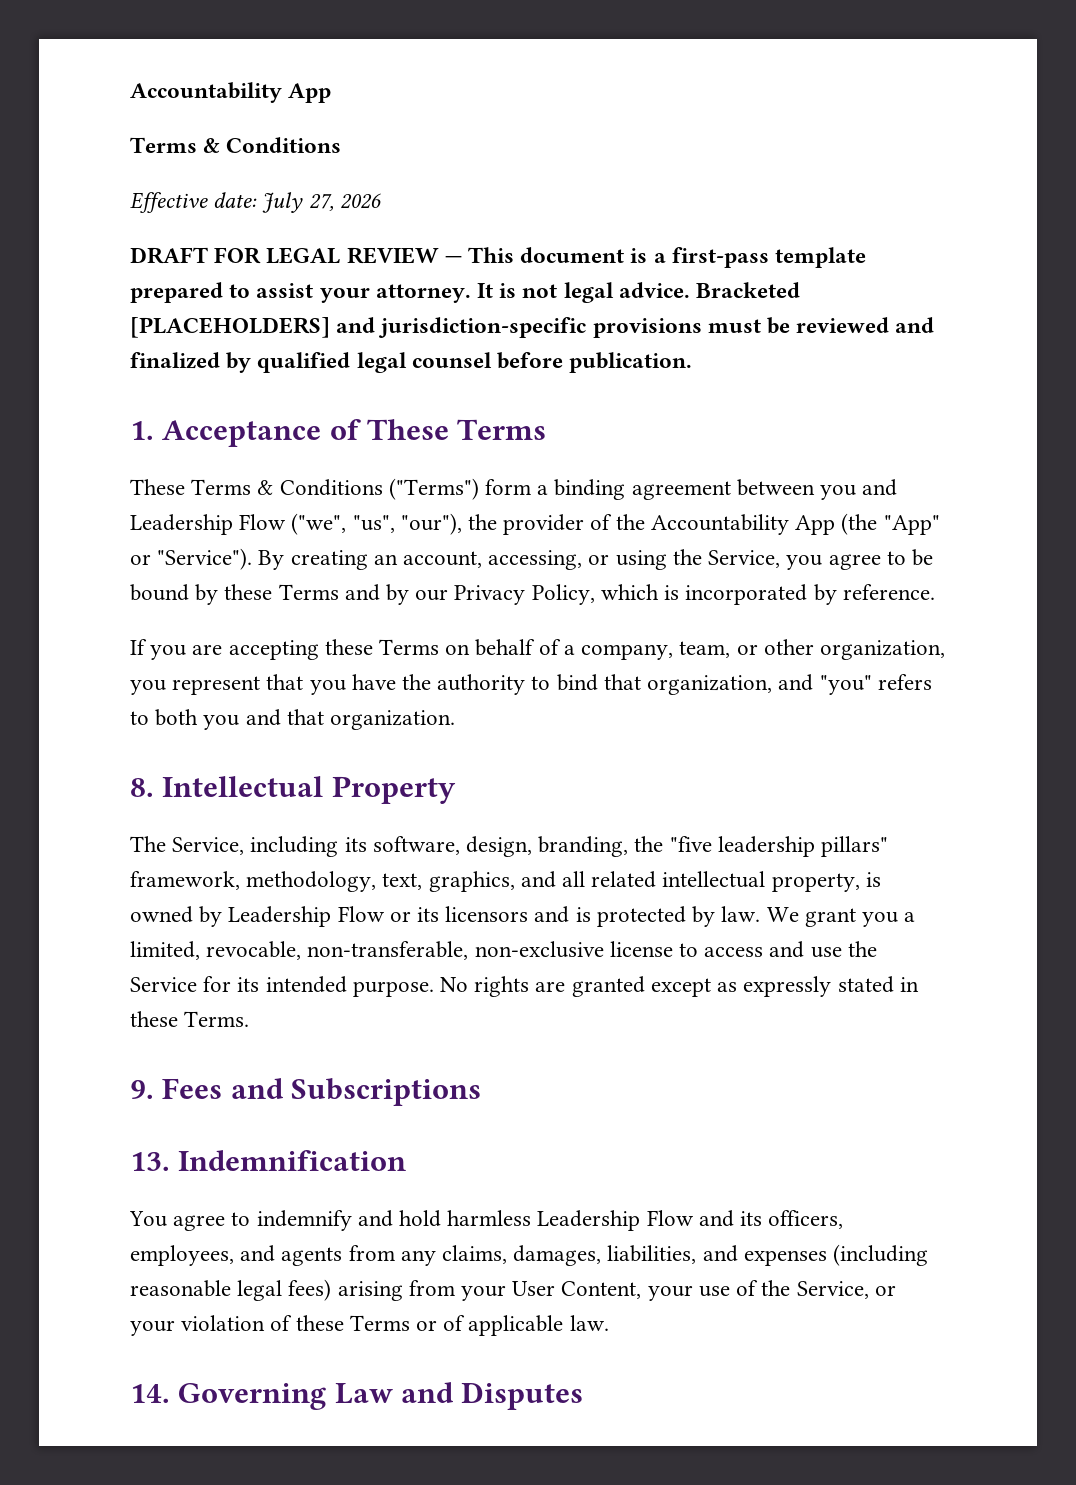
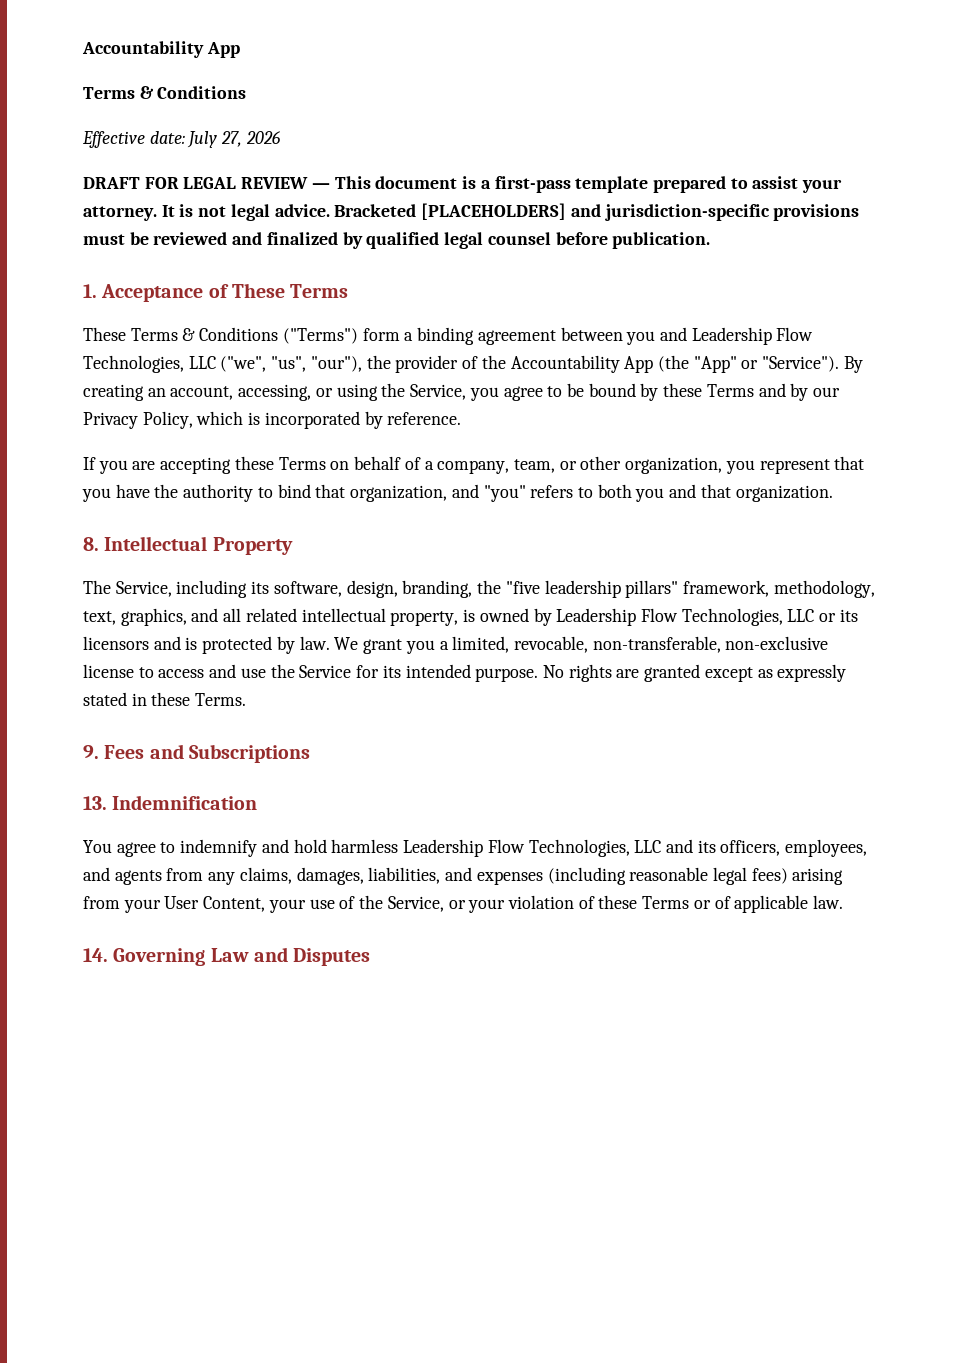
- These Terms & Conditions ("Terms") form a binding agreement between you and Leadership Flow ("we", "us", "our"), the provider of the Accountability App (the "App" or "Service").
+ These Terms & Conditions ("Terms") form a binding agreement between you and Leadership Flow Technologies, LLC ("we", "us", "our"), the provider of the Accountability App (the "App" or "Service").
- The Service, including its software, design, branding, the "five leadership pillars" framework, methodology, text, graphics, and all related intellectual property, is owned by Leadership Flow or its licensors and is protected by law.
+ The Service, including its software, design, branding, the "five leadership pillars" framework, methodology, text, graphics, and all related intellectual property, is owned by Leadership Flow Technologies, LLC or its licensors and is protected by law.
- You agree to indemnify and hold harmless Leadership Flow and its officers, employees, and agents from any claims, damages, liabilities, and expenses (including reasonable legal fees) arising from your User Content, your use of the Service, or your violation of these Terms or of applicable law.
+ You agree to indemnify and hold harmless Leadership Flow Technologies, LLC and its officers, employees, and agents from any claims, damages, liabilities, and expenses (including reasonable legal fees) arising from your User Content, your use of the Service, or your violation of these Terms or of applicable law.

